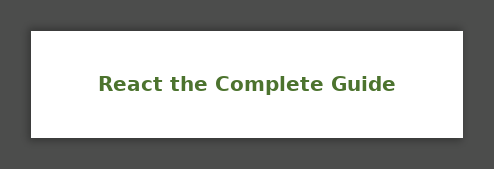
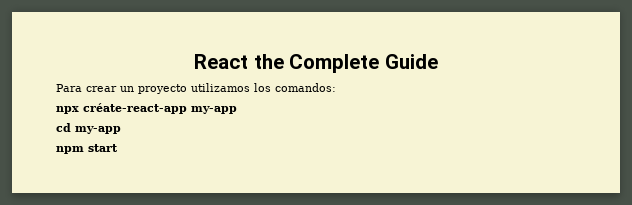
+ Para crear un proyecto utilizamos los comandos:
+ npx créate-react-app my-app
+ cd my-app
+ npm start

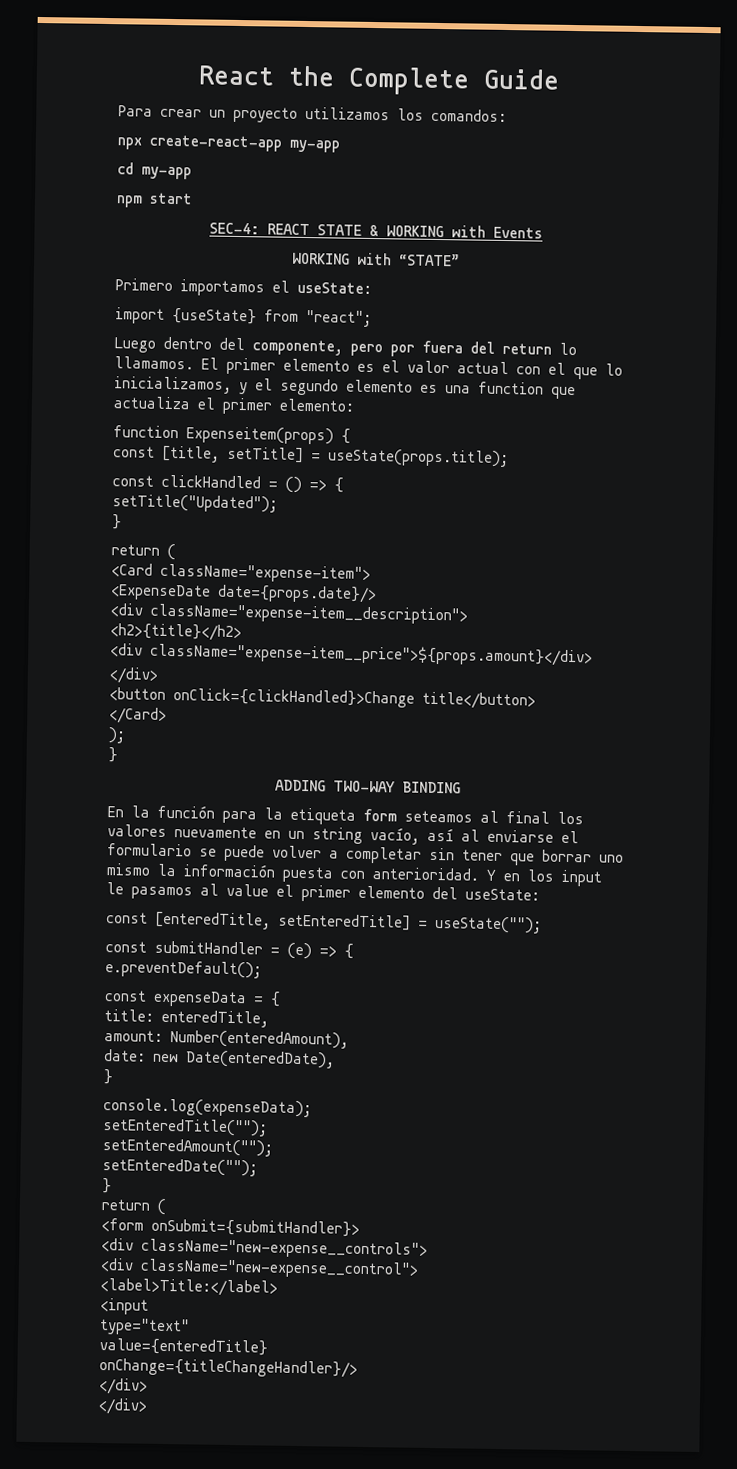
- npx créate-react-app my-app
+ npx create-react-app my-app
+ SEC-4: REACT STATE & WORKING with Events
+ WORKING with “STATE”
+ Primero importamos el useState:
+ import {useState} from "react";
+ Luego dentro del componente, pero por fuera del return lo llamamos. El primer elemento es el valor actual con el que lo inicializamos, y el segundo elemento es una function que actualiza el primer elemento:
+ function Expenseitem(props) {
+ const [title, setTitle] = useState(props.title);
+ const clickHandled = () => {
+ setTitle("Updated");
+ }
+ return (
+ <Card className="expense-item">
+ <ExpenseDate date={props.date}/>
+ <div className="expense-item__description">
+ <h2>{title}</h2>
+ <div className="expense-item__price">${props.amount}</div>
+ </div>
+ <button onClick={clickHandled}>Change title</button>
+ </Card>
+ );
+ }
+ ADDING TWO-WAY BINDING
+ En la función para la etiqueta form seteamos al final los valores nuevamente en un string vacío, así al enviarse el formulario se puede volver a completar sin tener que borrar uno mismo la información puesta con anterioridad. Y en los input le pasamos al value el primer elemento del useState:
+ const [enteredTitle, setEnteredTitle] = useState("");
+ const submitHandler = (e) => {
+ e.preventDefault();
+ const expenseData = {
+ title: enteredTitle,
+ amount: Number(enteredAmount),
+ date: new Date(enteredDate),
+ }
+ console.log(expenseData);
+ setEnteredTitle("");
+ setEnteredAmount("");
+ setEnteredDate("");
+ }
+ return (
+ <form onSubmit={submitHandler}>
+ <div className="new-expense__controls">
+ <div className="new-expense__control">
+ <label>Title:</label>
+ <input
+ type="text"
+ value={enteredTitle}
+ onChange={titleChangeHandler}/>
+ </div>
+ </div>

